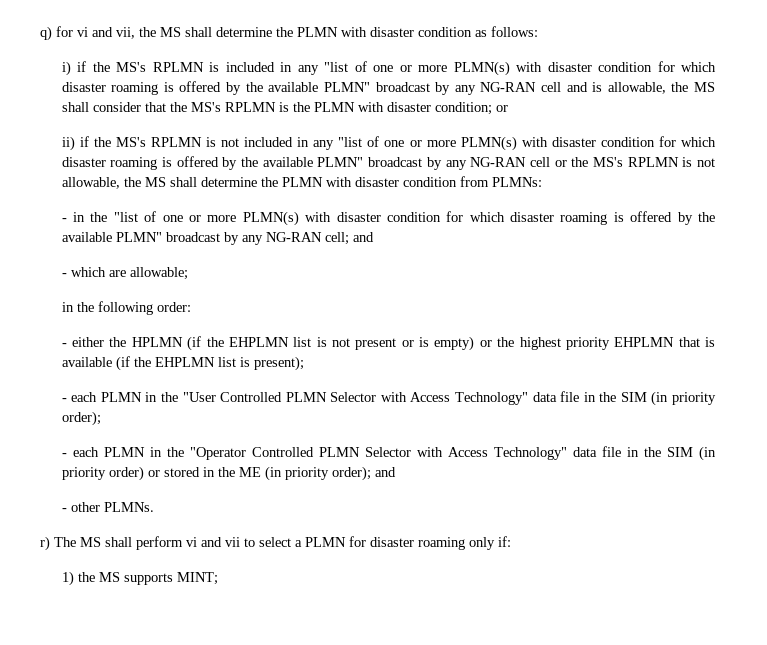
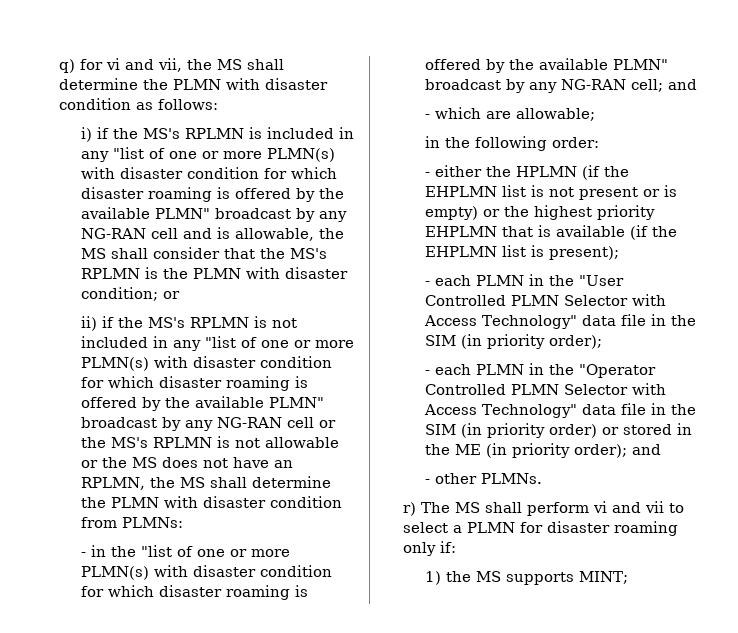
- ii) if the MS's RPLMN is not included in any "list of one or more PLMN(s) with disaster condition for which disaster roaming is offered by the available PLMN" broadcast by any NG-RAN cell or the MS's RPLMN is not allowable, the MS shall determine the PLMN with disaster condition from PLMNs:
+ ii) if the MS's RPLMN is not included in any "list of one or more PLMN(s) with disaster condition for which disaster roaming is offered by the available PLMN" broadcast by any NG-RAN cell or the MS's RPLMN is not allowable or the MS does not have an RPLMN, the MS shall determine the PLMN with disaster condition from PLMNs:

